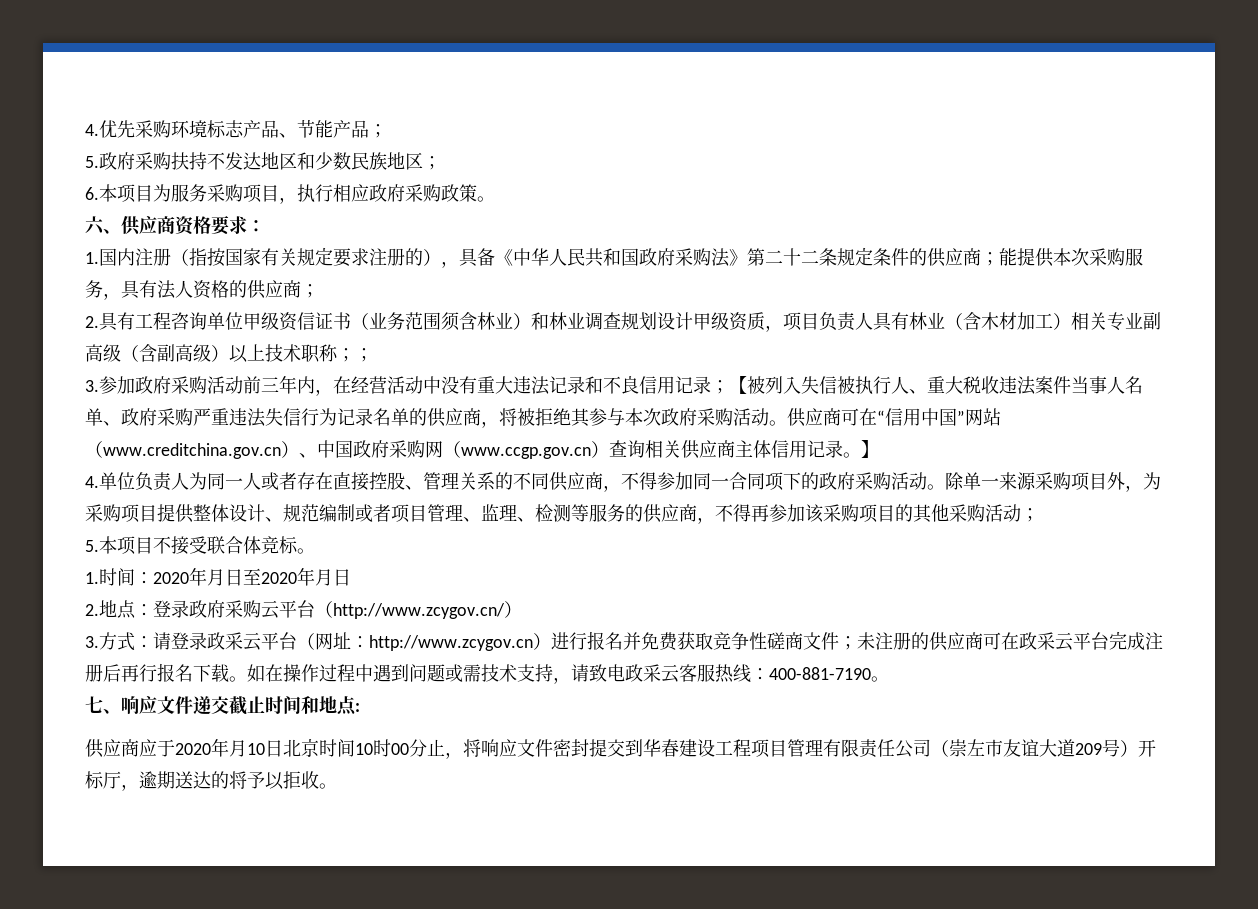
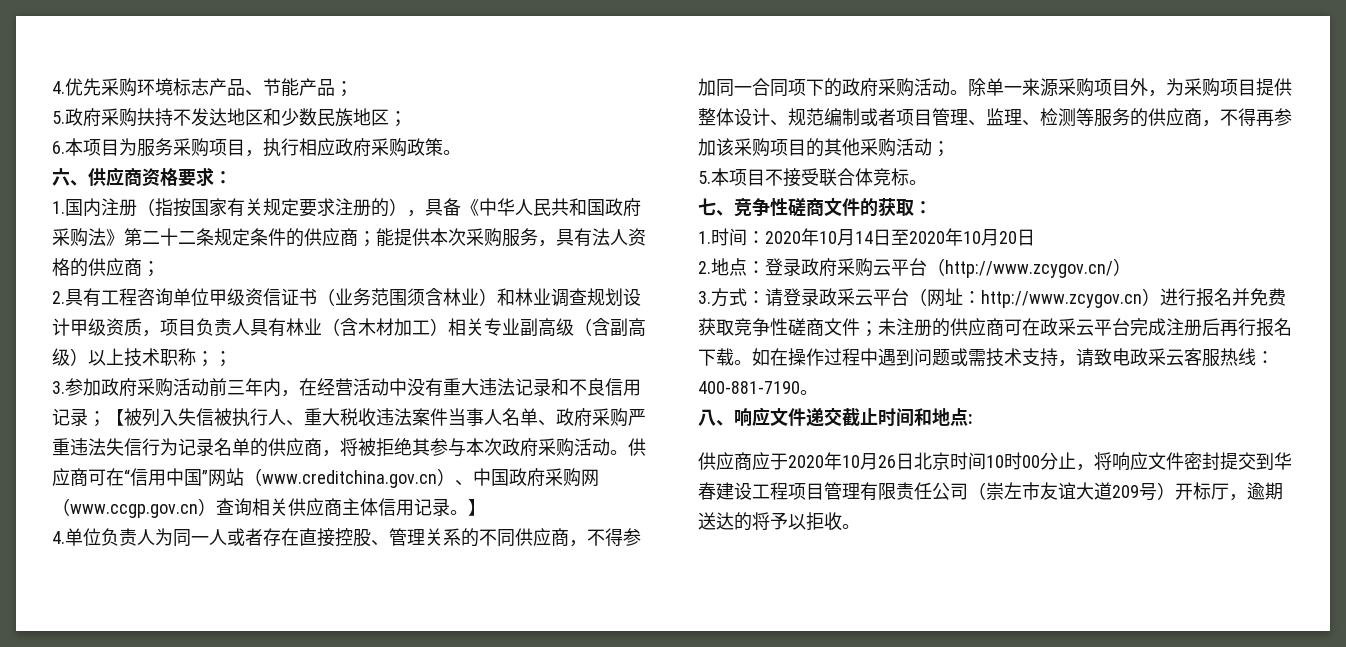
- 1.时间：2020年月日至2020年月日
+ 七、竞争性磋商文件的获取：
+ 1.时间：2020年10月14日至2020年10月20日
- 七、响应文件递交截止时间和地点:
+ 八、响应文件递交截止时间和地点:
- 供应商应于2020年月10日北京时间10时00分止，将响应文件密封提交到华春建设工程项目管理有限责任公司（崇左市友谊大道209号）开标厅，逾期送达的将予以拒收。
+ 供应商应于2020年10月26日北京时间10时00分止，将响应文件密封提交到华春建设工程项目管理有限责任公司（崇左市友谊大道209号）开标厅，逾期送达的将予以拒收。

